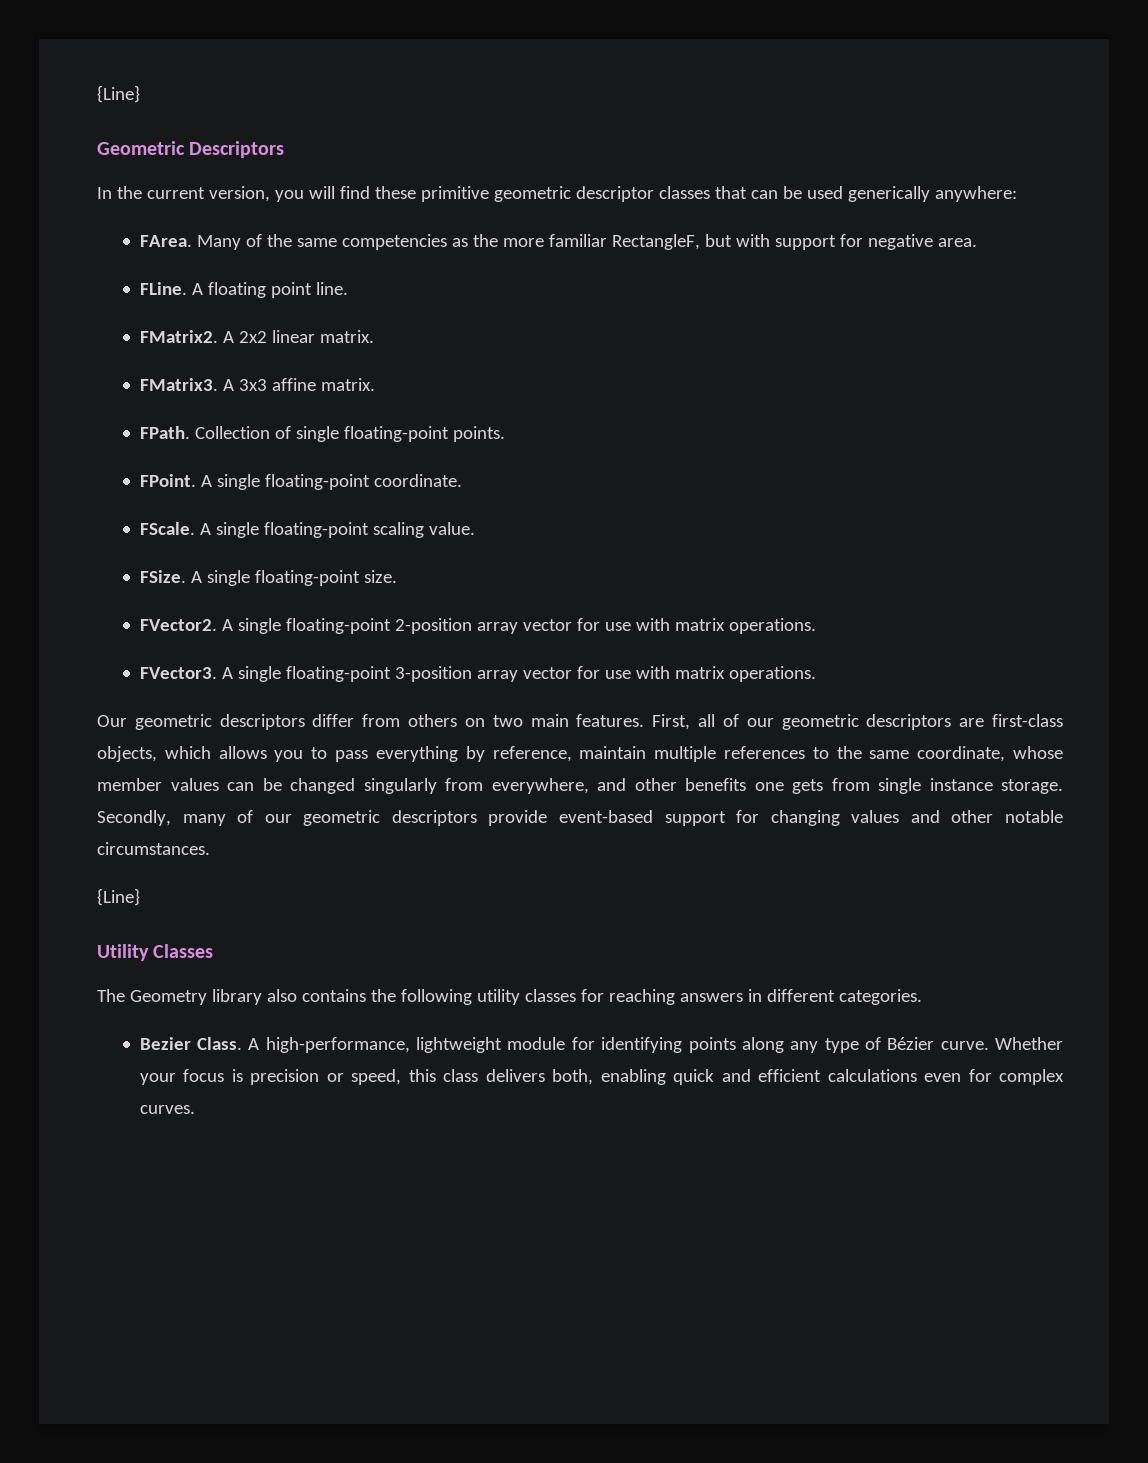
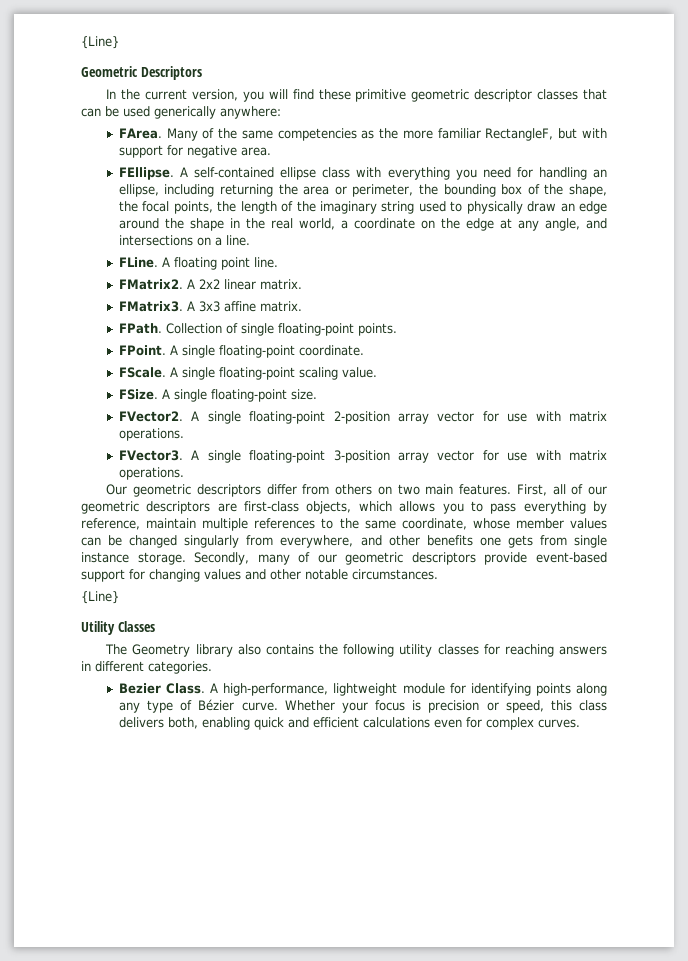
+ FEllipse. A self-contained ellipse class with everything you need for handling an ellipse, including returning the area or perimeter, the bounding box of the shape, the focal points, the length of the imaginary string used to physically draw an edge around the shape in the real world, a coordinate on the edge at any angle, and intersections on a line.

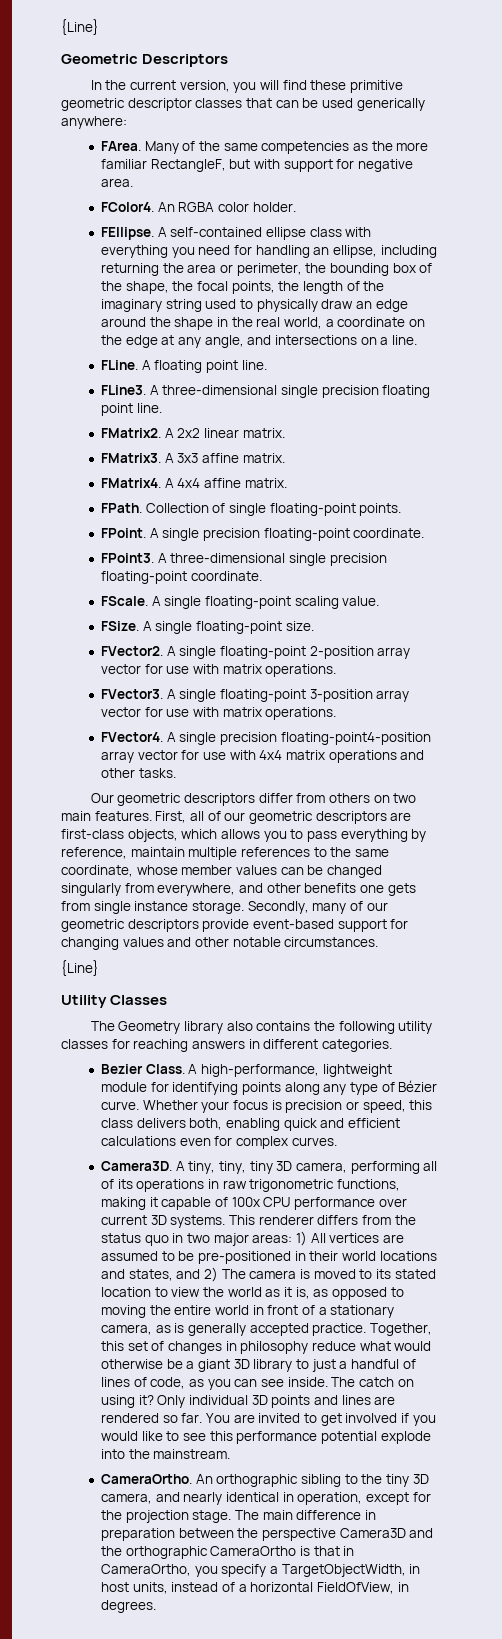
+ FColor4. An RGBA color holder.
+ FLine3. A three-dimensional single precision floating point line.
+ FMatrix4. A 4x4 affine matrix.
- A single floating-point coordinate.
+ A single precision floating-point coordinate.
+ FPoint3. A three-dimensional single precision floating-point coordinate.
+ FVector4. A single precision floating-point4-position array vector for use with 4x4 matrix operations and other tasks.
+ Camera3D. A tiny, tiny, tiny 3D camera, performing all of its operations in raw trigonometric functions, making it capable of 100x CPU performance over current 3D systems. This renderer differs from the status quo in two major areas: 1) All vertices are assumed to be pre-positioned in their world locations and states, and 2) The camera is moved to its stated location to view the world as it is, as opposed to moving the entire world in front of a stationary camera, as is generally accepted practice. Together, this set of changes in philosophy reduce what would otherwise be a giant 3D library to just a handful of lines of code, as you can see inside. The catch on using it? Only individual 3D points and lines are rendered so far. You are invited to get involved if you would like to see this performance potential explode into the mainstream.
+ CameraOrtho. An orthographic sibling to the tiny 3D camera, and nearly identical in operation, except for the projection stage. The main difference in preparation between the perspective Camera3D and the orthographic CameraOrtho is that in CameraOrtho, you specify a TargetObjectWidth, in host units, instead of a horizontal FieldOfView, in degrees.

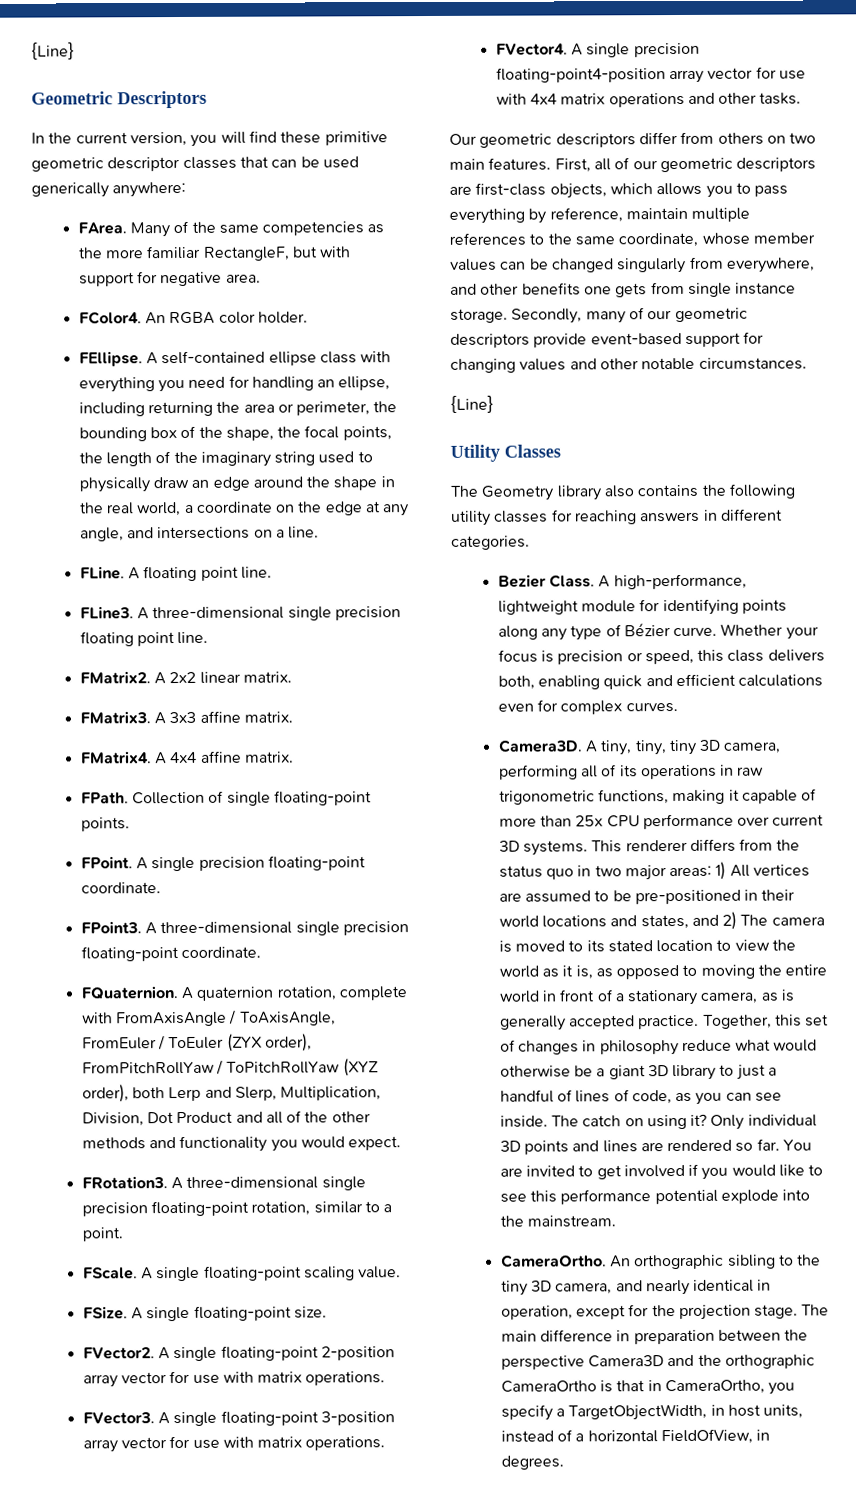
+ FQuaternion. A quaternion rotation, complete with FromAxisAngle / ToAxisAngle, FromEuler / ToEuler (ZYX order), FromPitchRollYaw / ToPitchRollYaw (XYZ order), both Lerp and Slerp, Multiplication, Division, Dot Product and all of the other methods and functionality you would expect.
+ FRotation3. A three-dimensional single precision floating-point rotation, similar to a point.
- A tiny, tiny, tiny 3D camera, performing all of its operations in raw trigonometric functions, making it capable of 100x CPU performance over current 3D systems.
+ A tiny, tiny, tiny 3D camera, performing all of its operations in raw trigonometric functions, making it capable of more than 25x CPU performance over current 3D systems.

